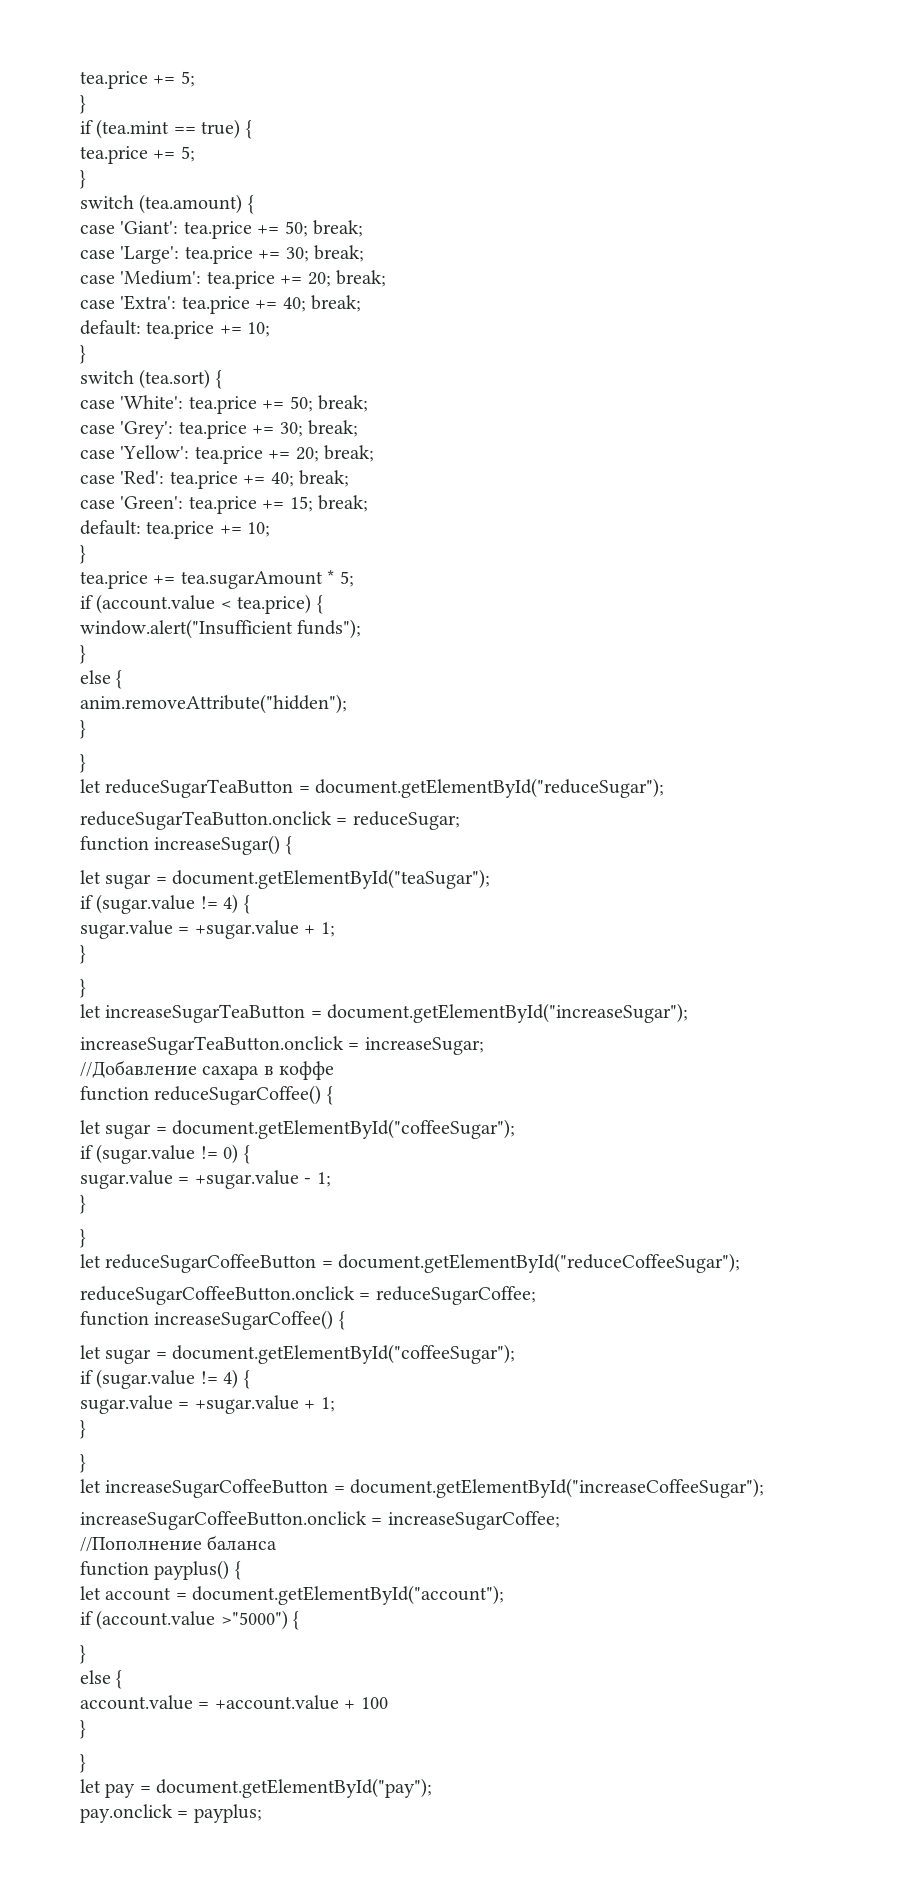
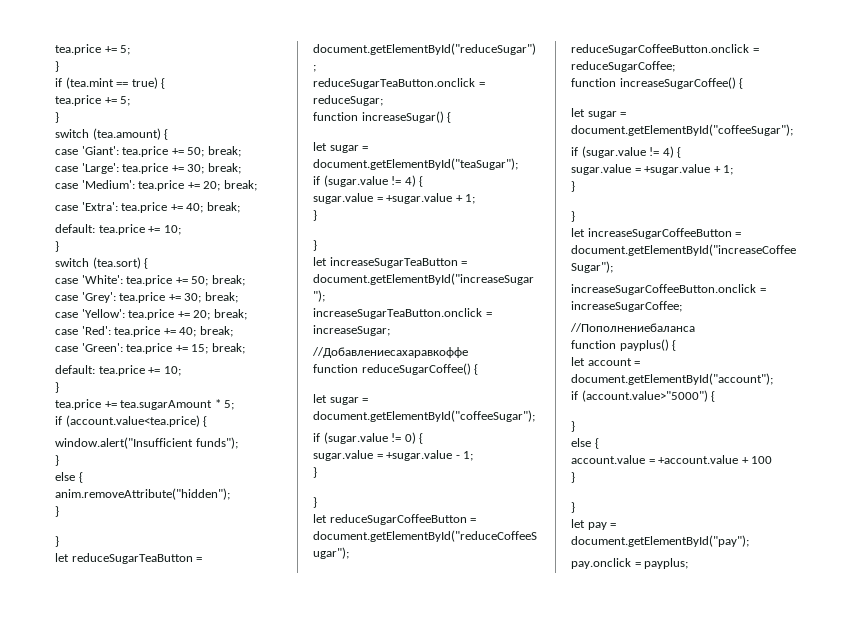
- if (account.value < tea.price) {
+ if (account.value<tea.price) {
- //Добавление сахара в коффе
+ //Добавлениесахаравкоффе
- //Пополнение баланса
+ //Пополнениебаланса
- if (account.value >"5000") {
+ if (account.value>"5000") {

